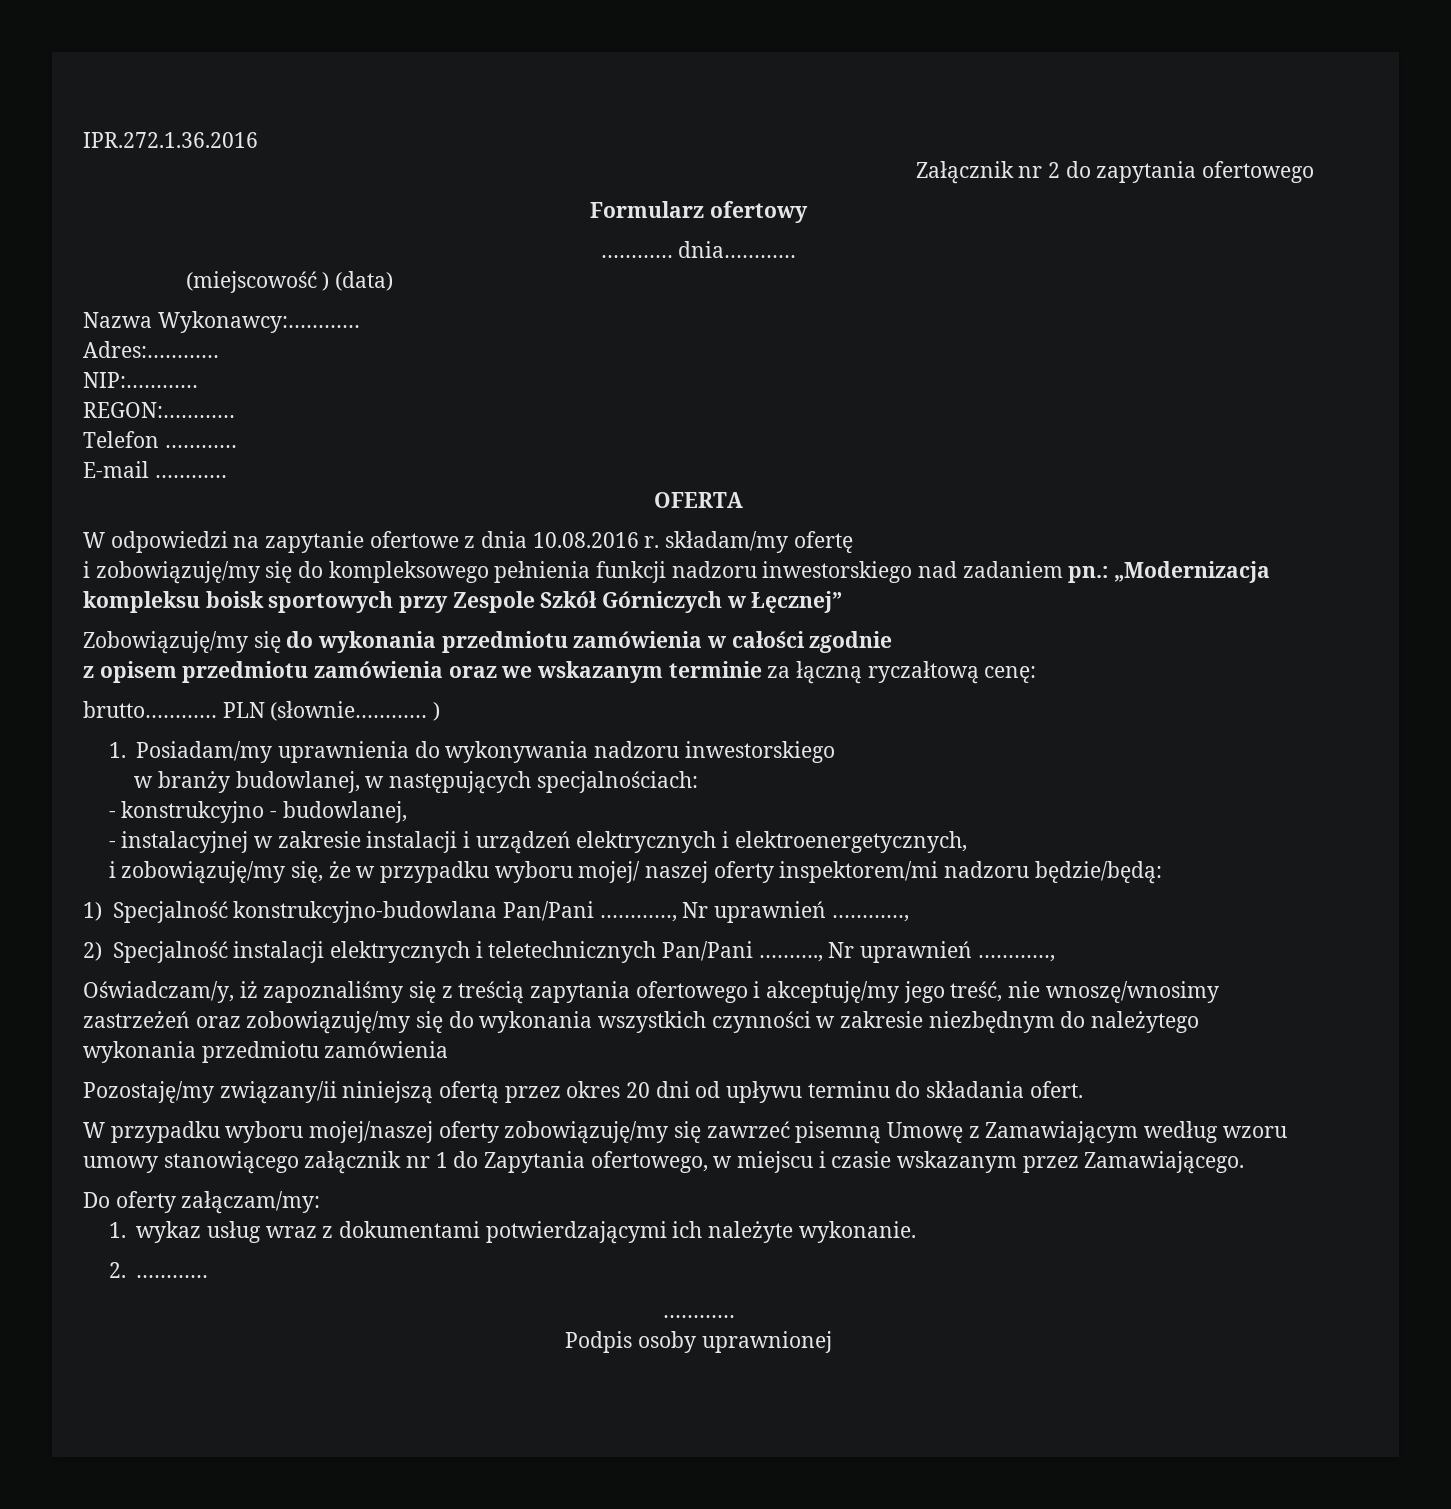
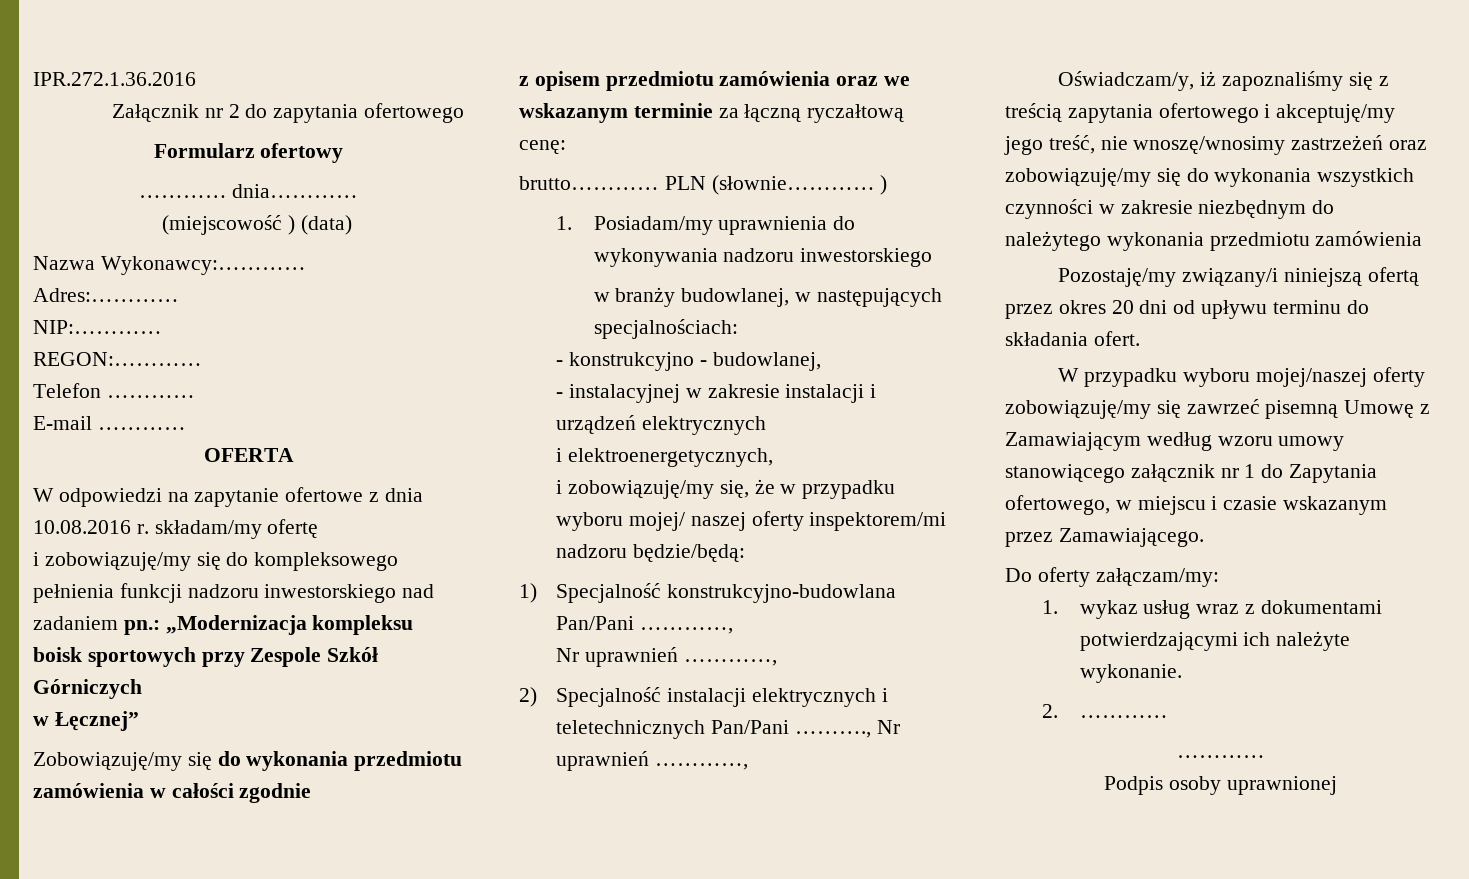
- i zobowiązuję/my się do kompleksowego pełnienia funkcji nadzoru inwestorskiego nad zadaniem pn.: „Modernizacja kompleksu boisk sportowych przy Zespole Szkół Górniczych w Łęcznej”
+ i zobowiązuję/my się do kompleksowego pełnienia funkcji nadzoru inwestorskiego nad zadaniem pn.: „Modernizacja kompleksu boisk sportowych przy Zespole Szkół Górniczych
+ w Łęcznej”
- - instalacyjnej w zakresie instalacji i urządzeń elektrycznych i elektroenergetycznych,
+ - instalacyjnej w zakresie instalacji i urządzeń elektrycznych
+ i elektroenergetycznych,
- 1) Specjalność konstrukcyjno-budowlana Pan/Pani …………, Nr uprawnień …………,
+ 1) Specjalność konstrukcyjno-budowlana Pan/Pani …………,
+ Nr uprawnień …………,
- Pozostaję/my związany/ii niniejszą ofertą przez okres 20 dni od upływu terminu do składania ofert.
+ Pozostaję/my związany/i niniejszą ofertą przez okres 20 dni od upływu terminu do składania ofert.

